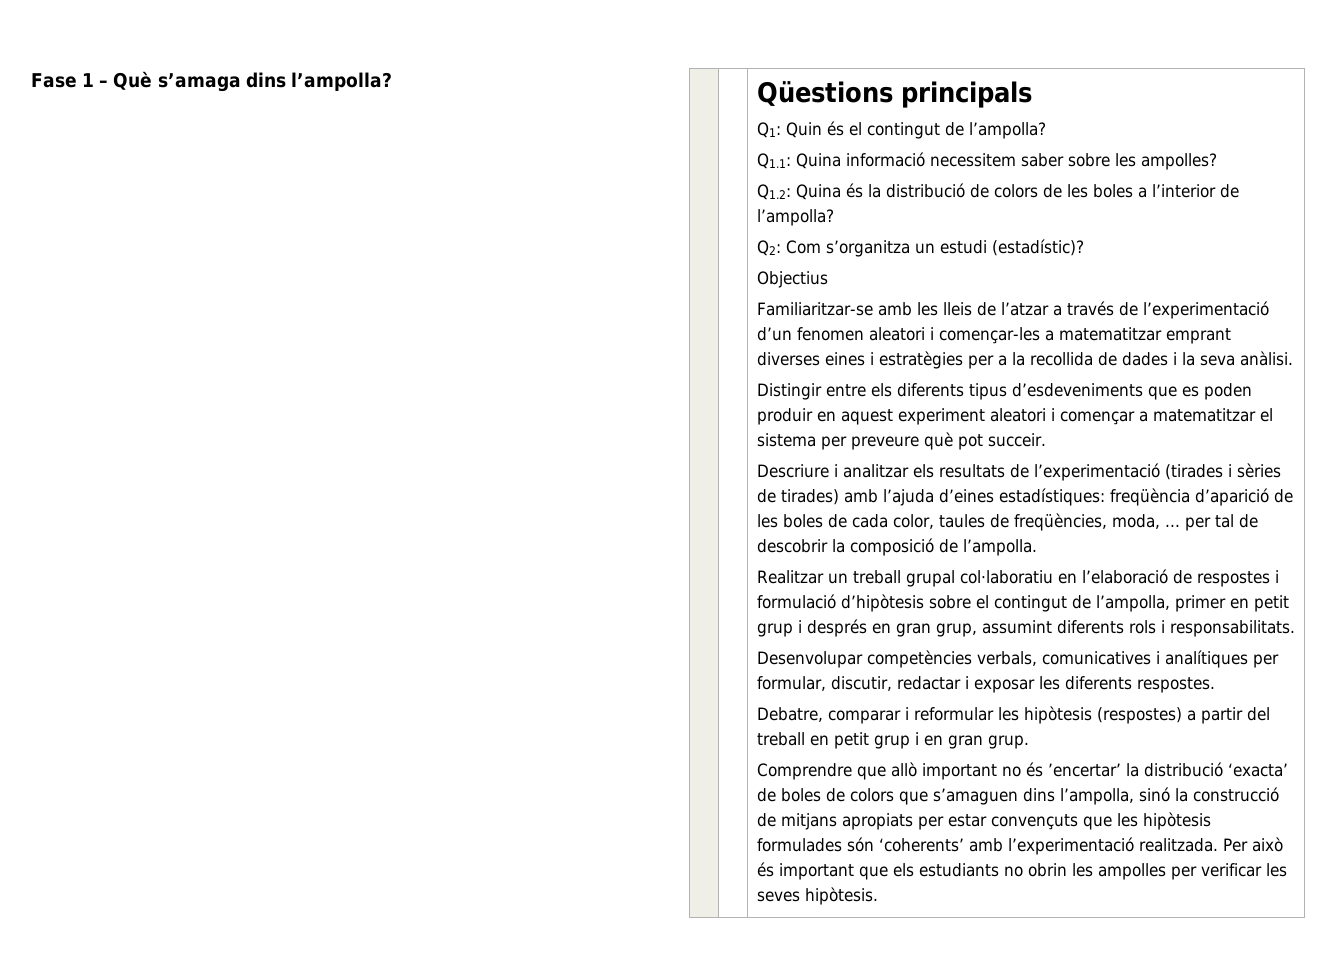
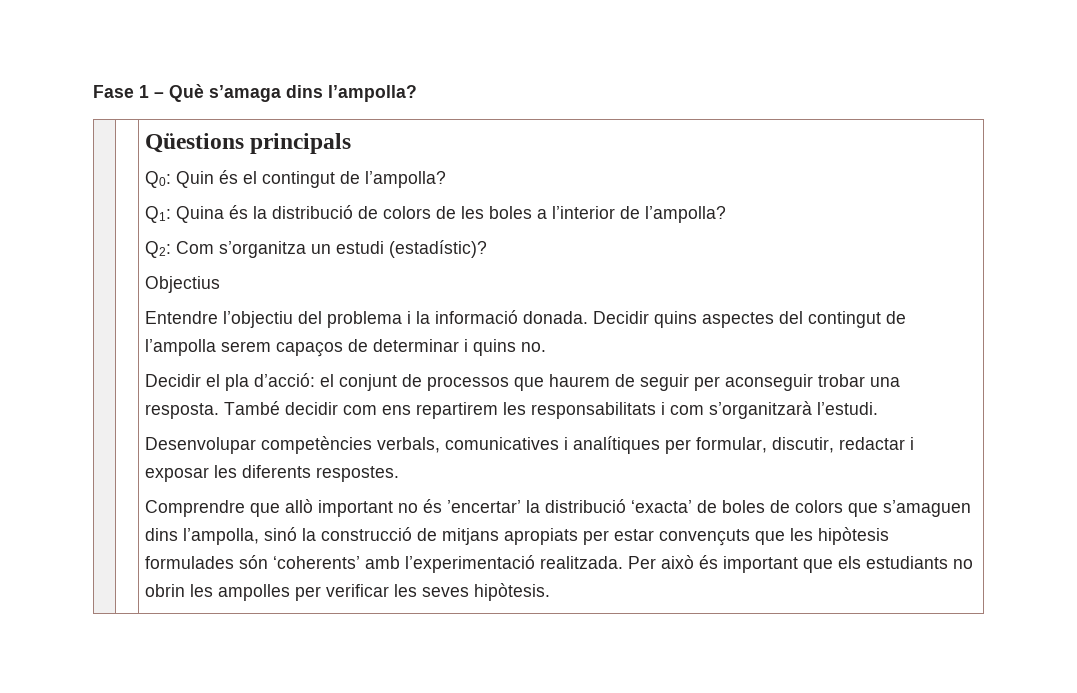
- Q1: Quin és el contingut de l’ampolla?
+ Q0: Quin és el contingut de l’ampolla?
- Q1.1: Quina informació necessitem saber sobre les ampolles?
- Q1.2: Quina és la distribució de colors de les boles a l’interior de l’ampolla?
+ Q1: Quina és la distribució de colors de les boles a l’interior de l’ampolla?
- Familiaritzar-se amb les lleis de l’atzar a través de l’experimentació d’un fenomen aleatori i començar-les a matematitzar emprant diverses eines i estratègies per a la recollida de dades i la seva anàlisi.
- Distingir entre els diferents tipus d’esdeveniments que es poden produir en aquest experiment aleatori i començar a matematitzar el sistema per preveure què pot succeir.
- Descriure i analitzar els resultats de l’experimentació (tirades i sèries de tirades) amb l’ajuda d’eines estadístiques: freqüència d’aparició de les boles de cada color, taules de freqüències, moda, ... per tal de descobrir la composició de l’ampolla.
- Realitzar un treball grupal col·laboratiu en l’elaboració de respostes i formulació d’hipòtesis sobre el contingut de l’ampolla, primer en petit grup i després en gran grup, assumint diferents rols i responsabilitats.
+ Entendre l’objectiu del problema i la informació donada. Decidir quins aspectes del contingut de l’ampolla serem capaços de determinar i quins no.
+ Decidir el pla d’acció: el conjunt de processos que haurem de seguir per aconseguir trobar una resposta. També decidir com ens repartirem les responsabilitats i com s’organitzarà l’estudi.
- Debatre, comparar i reformular les hipòtesis (respostes) a partir del treball en petit grup i en gran grup.

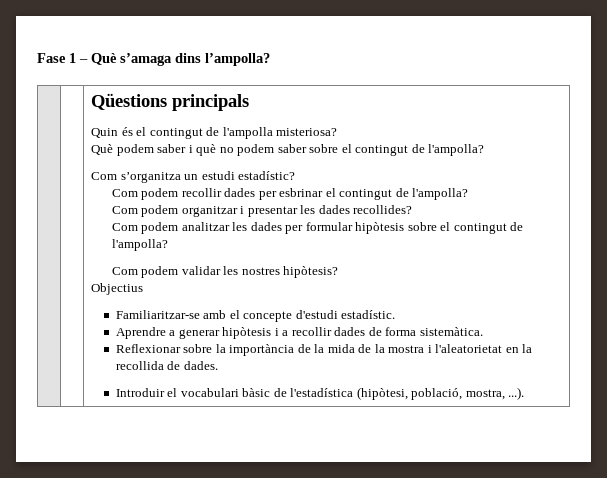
- Q0: Quin és el contingut de l’ampolla?
- Q1: Quina és la distribució de colors de les boles a l’interior de l’ampolla?
- Q2: Com s’organitza un estudi (estadístic)?
+ Quin és el contingut de l'ampolla misteriosa?
+ Què podem saber i què no podem saber sobre el contingut de l'ampolla?
+ Com s’organitza un estudi estadístic?
+ Com podem recollir dades per esbrinar el contingut de l'ampolla?
+ Com podem organitzar i presentar les dades recollides?
+ Com podem analitzar les dades per formular hipòtesis sobre el contingut de l'ampolla?
+ Com podem validar les nostres hipòtesis?
  Objectius
- Entendre l’objectiu del problema i la informació donada. Decidir quins aspectes del contingut de l’ampolla serem capaços de determinar i quins no.
- Decidir el pla d’acció: el conjunt de processos que haurem de seguir per aconseguir trobar una resposta. També decidir com ens repartirem les responsabilitats i com s’organitzarà l’estudi.
- Desenvolupar competències verbals, comunicatives i analítiques per formular, discutir, redactar i exposar les diferents respostes.
- Comprendre que allò important no és ’encertar’ la distribució ‘exacta’ de boles de colors que s’amaguen dins l’ampolla, sinó la construcció de mitjans apropiats per estar convençuts que les hipòtesis formulades són ‘coherents’ amb l’experimentació realitzada. Per això és important que els estudiants no obrin les ampolles per verificar les seves hipòtesis.
+ Familiaritzar-se amb el concepte d'estudi estadístic.
+ Aprendre a generar hipòtesis i a recollir dades de forma sistemàtica.
+ Reflexionar sobre la importància de la mida de la mostra i l'aleatorietat en la recollida de dades.
+ Introduir el vocabulari bàsic de l'estadística (hipòtesi, població, mostra, ...).

